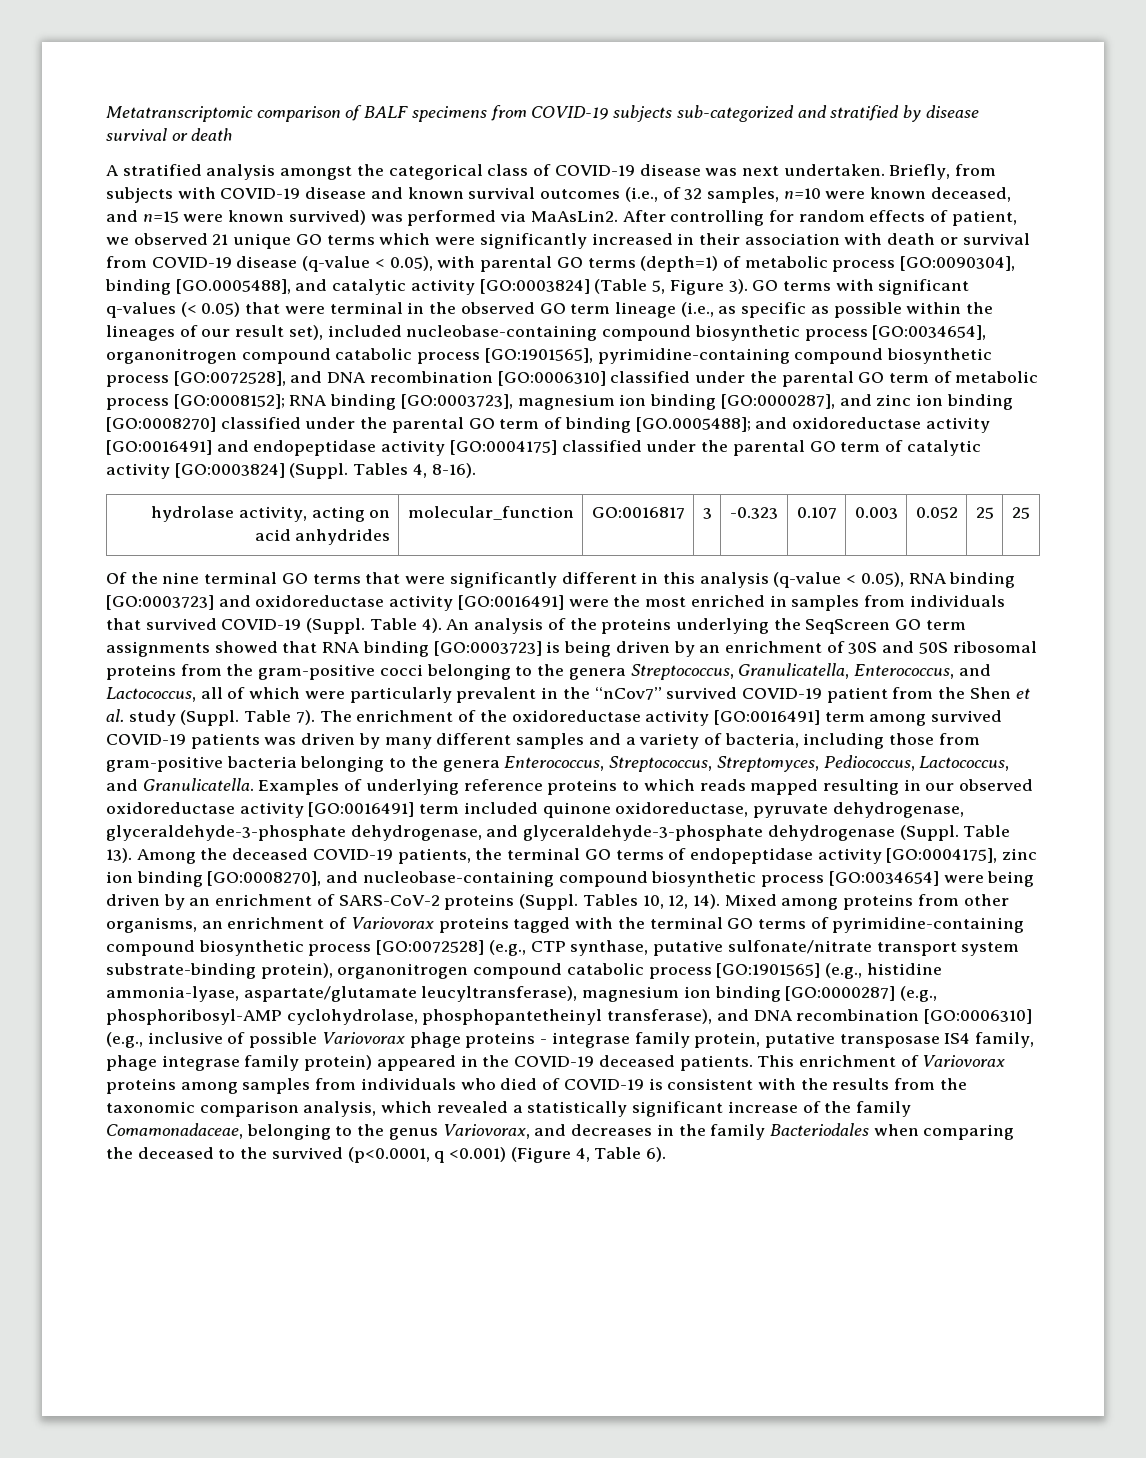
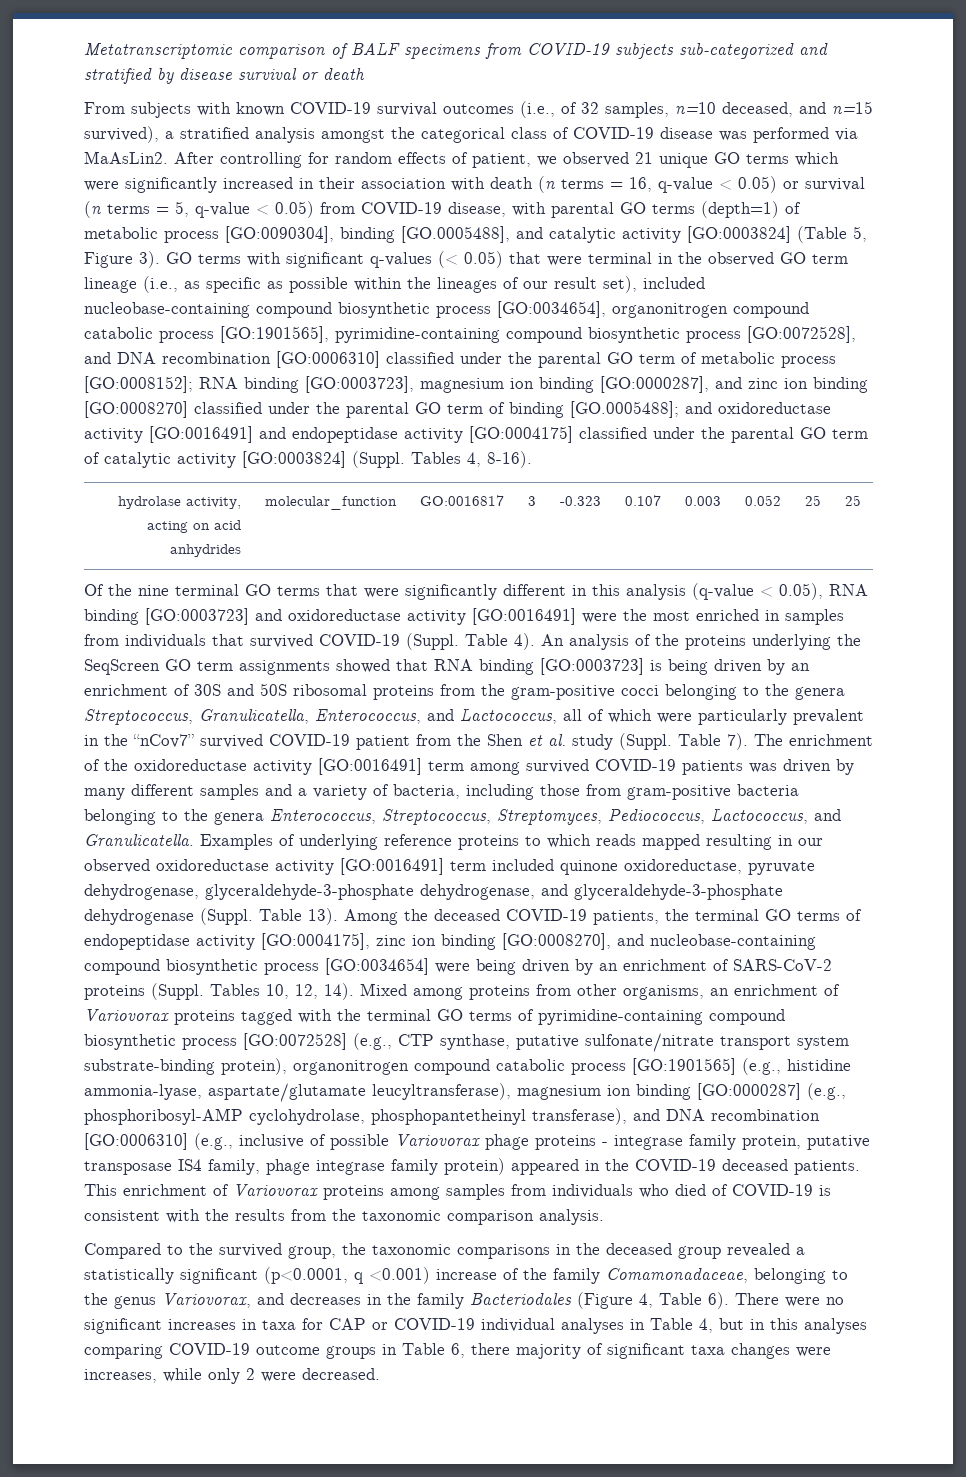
- A stratified analysis amongst the categorical class of COVID-19 disease was next undertaken. Briefly, from subjects with COVID-19 disease and known survival outcomes (i.e., of 32 samples, n=10 were known deceased, and n=15 were known survived) was performed via MaAsLin2.
+ From subjects with known COVID-19 survival outcomes (i.e., of 32 samples, n=10 deceased, and n=15 survived), a stratified analysis amongst the categorical class of COVID-19 disease was performed via MaAsLin2.
- After controlling for random effects of patient, we observed 21 unique GO terms which were significantly increased in their association with death or survival from COVID-19 disease (q-value < 0.05), with parental GO terms (depth=1) of metabolic process [GO:0090304], binding [GO.0005488], and catalytic activity [GO:0003824] (Table 5, Figure 3).
+ After controlling for random effects of patient, we observed 21 unique GO terms which were significantly increased in their association with death (n terms = 16, q-value < 0.05) or survival (n terms = 5, q-value < 0.05) from COVID-19 disease, with parental GO terms (depth=1) of metabolic process [GO:0090304], binding [GO.0005488], and catalytic activity [GO:0003824] (Table 5, Figure 3).
- This enrichment of Variovorax proteins among samples from individuals who died of COVID-19 is consistent with the results from the taxonomic comparison analysis, which revealed a statistically significant increase of the family Comamonadaceae, belonging to the genus Variovorax, and decreases in the family Bacteriodales when comparing the deceased to the survived (p<0.0001, q <0.001) (Figure 4, Table 6).
+ This enrichment of Variovorax proteins among samples from individuals who died of COVID-19 is consistent with the results from the taxonomic comparison analysis.
+ Compared to the survived group, the taxonomic comparisons in the deceased group revealed a statistically significant (p<0.0001, q <0.001) increase of the family Comamonadaceae, belonging to the genus Variovorax, and decreases in the family Bacteriodales (Figure 4, Table 6). There were no significant increases in taxa for CAP or COVID-19 individual analyses in Table 4, but in this analyses comparing COVID-19 outcome groups in Table 6, there majority of significant taxa changes were increases, while only 2 were decreased.

